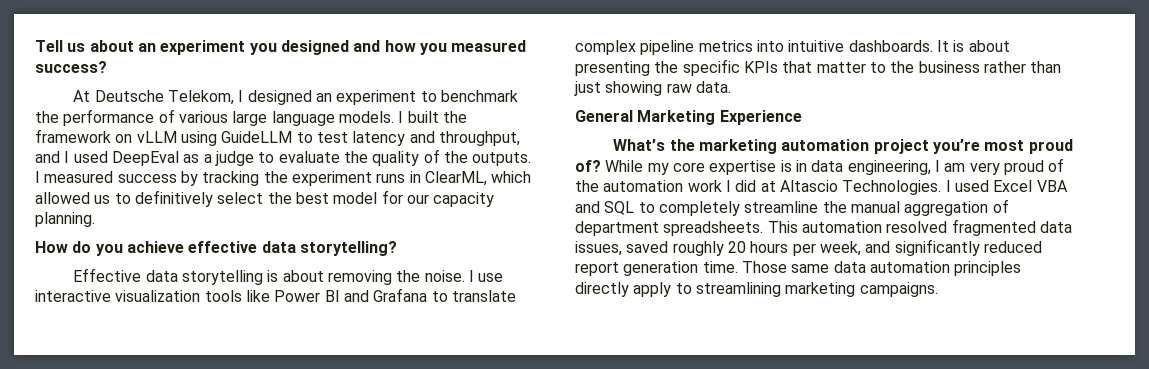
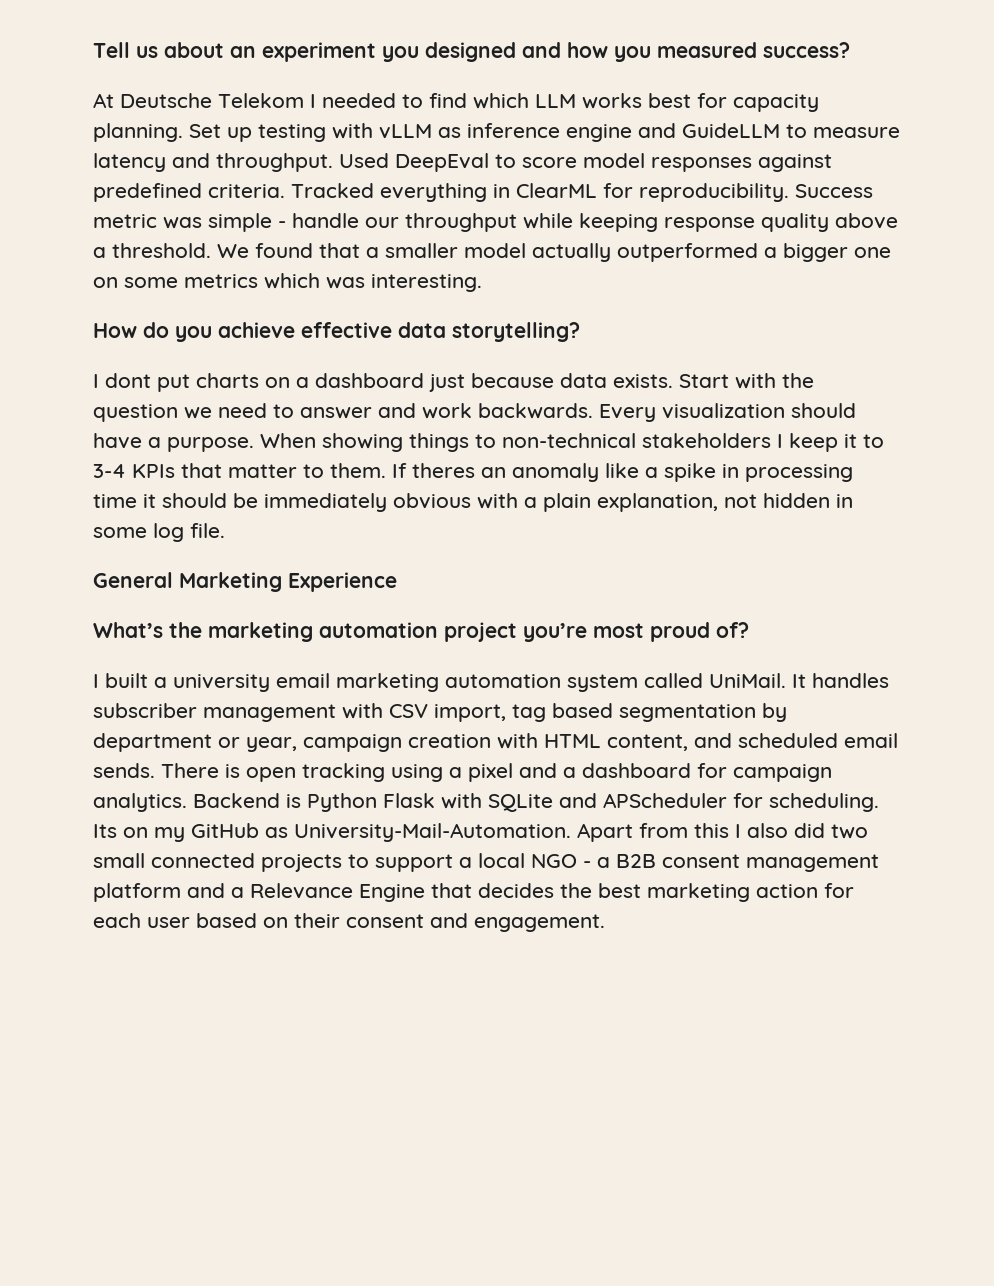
- At Deutsche Telekom, I designed an experiment to benchmark the performance of various large language models. I built the framework on vLLM using GuideLLM to test latency and throughput, and I used DeepEval as a judge to evaluate the quality of the outputs. I measured success by tracking the experiment runs in ClearML, which allowed us to definitively select the best model for our capacity planning.
+ At Deutsche Telekom I needed to find which LLM works best for capacity planning. Set up testing with vLLM as inference engine and GuideLLM to measure latency and throughput. Used DeepEval to score model responses against predefined criteria. Tracked everything in ClearML for reproducibility. Success metric was simple - handle our throughput while keeping response quality above a threshold. We found that a smaller model actually outperformed a bigger one on some metrics which was interesting.
- Effective data storytelling is about removing the noise. I use interactive visualization tools like Power BI and Grafana to translate complex pipeline metrics into intuitive dashboards. It is about presenting the specific KPIs that matter to the business rather than just showing raw data.
+ I dont put charts on a dashboard just because data exists. Start with the question we need to answer and work backwards. Every visualization should have a purpose. When showing things to non-technical stakeholders I keep it to 3-4 KPIs that matter to them. If theres an anomaly like a spike in processing time it should be immediately obvious with a plain explanation, not hidden in some log file.
- What’s the marketing automation project you’re most proud of? While my core expertise is in data engineering, I am very proud of the automation work I did at Altascio Technologies. I used Excel VBA and SQL to completely streamline the manual aggregation of department spreadsheets. This automation resolved fragmented data issues, saved roughly 20 hours per week, and significantly reduced report generation time. Those same data automation principles directly apply to streamlining marketing campaigns.
+ What’s the marketing automation project you’re most proud of?
+ I built a university email marketing automation system called UniMail. It handles subscriber management with CSV import, tag based segmentation by department or year, campaign creation with HTML content, and scheduled email sends. There is open tracking using a pixel and a dashboard for campaign analytics. Backend is Python Flask with SQLite and APScheduler for scheduling. Its on my GitHub as University-Mail-Automation. Apart from this I also did two small connected projects to support a local NGO - a B2B consent management platform and a Relevance Engine that decides the best marketing action for each user based on their consent and engagement.

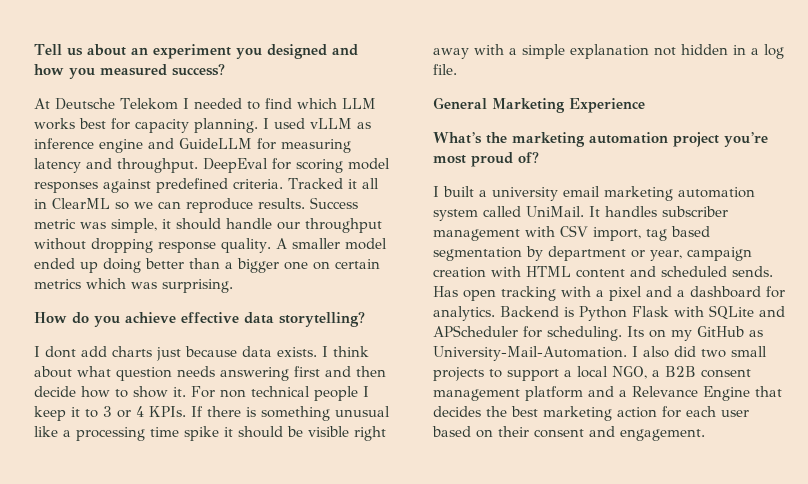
- Set up testing with vLLM as inference engine and GuideLLM to measure latency and throughput.
+ I used vLLM as inference engine and GuideLLM for measuring latency and throughput.
- Used DeepEval to score model responses against predefined criteria.
+ DeepEval for scoring model responses against predefined criteria.
- Tracked everything in ClearML for reproducibility. Success metric was simple - handle our throughput while keeping response quality above a threshold. We found that a smaller model actually outperformed a bigger one on some metrics which was interesting.
+ Tracked it all in ClearML so we can reproduce results. Success metric was simple, it should handle our throughput without dropping response quality. A smaller model ended up doing better than a bigger one on certain metrics which was surprising.
- I dont put charts on a dashboard just because data exists. Start with the question we need to answer and work backwards. Every visualization should have a purpose. When showing things to non-technical stakeholders I keep it to 3-4 KPIs that matter to them. If theres an anomaly like a spike in processing time it should be immediately obvious with a plain explanation, not hidden in some log file.
+ I dont add charts just because data exists. I think about what question needs answering first and then decide how to show it. For non technical people I keep it to 3 or 4 KPIs. If there is something unusual like a processing time spike it should be visible right away with a simple explanation not hidden in a log file.
- It handles subscriber management with CSV import, tag based segmentation by department or year, campaign creation with HTML content, and scheduled email sends. There is open tracking using a pixel and a dashboard for campaign analytics.
+ It handles subscriber management with CSV import, tag based segmentation by department or year, campaign creation with HTML content and scheduled sends. Has open tracking with a pixel and a dashboard for analytics.
- Apart from this I also did two small connected projects to support a local NGO - a B2B consent management platform and a Relevance Engine that decides the best marketing action for each user based on their consent and engagement.
+ I also did two small projects to support a local NGO, a B2B consent management platform and a Relevance Engine that decides the best marketing action for each user based on their consent and engagement.

